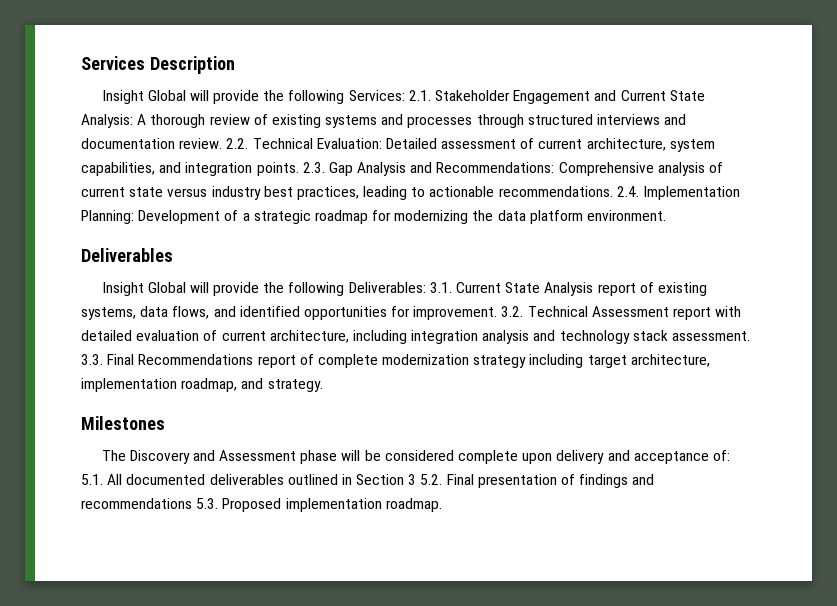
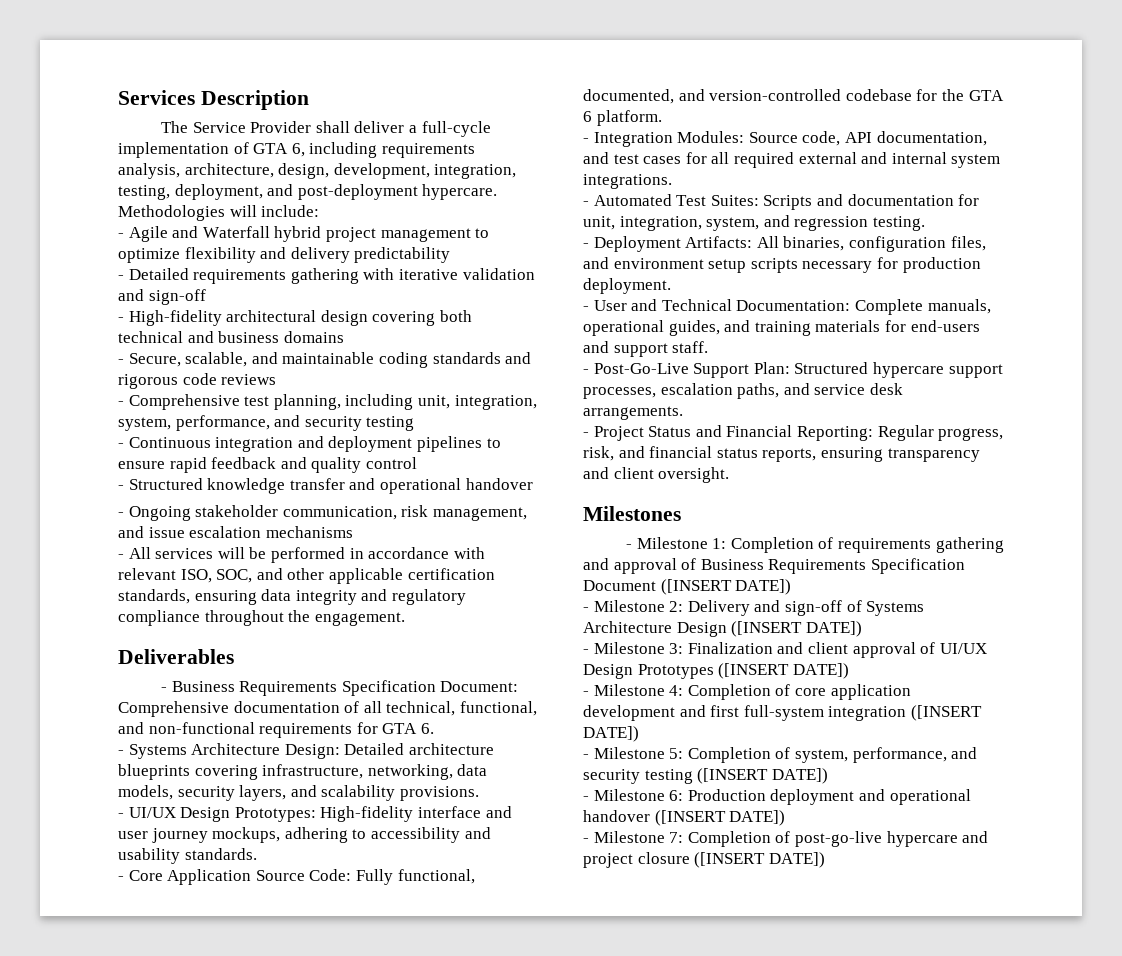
- Insight Global will provide the following Services: 2.1. Stakeholder Engagement and Current State Analysis: A thorough review of existing systems and processes through structured interviews and documentation review. 2.2. Technical Evaluation: Detailed assessment of current architecture, system capabilities, and integration points. 2.3. Gap Analysis and Recommendations: Comprehensive analysis of current state versus industry best practices, leading to actionable recommendations. 2.4. Implementation Planning: Development of a strategic roadmap for modernizing the data platform environment.
+ The Service Provider shall deliver a full-cycle implementation of GTA 6, including requirements analysis, architecture, design, development, integration, testing, deployment, and post-deployment hypercare. Methodologies will include:
+ - Agile and Waterfall hybrid project management to optimize flexibility and delivery predictability
+ - Detailed requirements gathering with iterative validation and sign-off
+ - High-fidelity architectural design covering both technical and business domains
+ - Secure, scalable, and maintainable coding standards and rigorous code reviews
+ - Comprehensive test planning, including unit, integration, system, performance, and security testing
+ - Continuous integration and deployment pipelines to ensure rapid feedback and quality control
+ - Structured knowledge transfer and operational handover
+ - Ongoing stakeholder communication, risk management, and issue escalation mechanisms
+ - All services will be performed in accordance with relevant ISO, SOC, and other applicable certification standards, ensuring data integrity and regulatory compliance throughout the engagement.
  Deliverables
- Insight Global will provide the following Deliverables: 3.1. Current State Analysis report of existing systems, data flows, and identified opportunities for improvement. 3.2. Technical Assessment report with detailed evaluation of current architecture, including integration analysis and technology stack assessment. 3.3. Final Recommendations report of complete modernization strategy including target architecture, implementation roadmap, and strategy.
+ - Business Requirements Specification Document: Comprehensive documentation of all technical, functional, and non-functional requirements for GTA 6.
+ - Systems Architecture Design: Detailed architecture blueprints covering infrastructure, networking, data models, security layers, and scalability provisions.
+ - UI/UX Design Prototypes: High-fidelity interface and user journey mockups, adhering to accessibility and usability standards.
+ - Core Application Source Code: Fully functional, documented, and version-controlled codebase for the GTA 6 platform.
+ - Integration Modules: Source code, API documentation, and test cases for all required external and internal system integrations.
+ - Automated Test Suites: Scripts and documentation for unit, integration, system, and regression testing.
+ - Deployment Artifacts: All binaries, configuration files, and environment setup scripts necessary for production deployment.
+ - User and Technical Documentation: Complete manuals, operational guides, and training materials for end-users and support staff.
+ - Post-Go-Live Support Plan: Structured hypercare support processes, escalation paths, and service desk arrangements.
+ - Project Status and Financial Reporting: Regular progress, risk, and financial status reports, ensuring transparency and client oversight.
  Milestones
- The Discovery and Assessment phase will be considered complete upon delivery and acceptance of: 5.1. All documented deliverables outlined in Section 3 5.2. Final presentation of findings and recommendations 5.3. Proposed implementation roadmap.
+ - Milestone 1: Completion of requirements gathering and approval of Business Requirements Specification Document ([INSERT DATE])
+ - Milestone 2: Delivery and sign-off of Systems Architecture Design ([INSERT DATE])
+ - Milestone 3: Finalization and client approval of UI/UX Design Prototypes ([INSERT DATE])
+ - Milestone 4: Completion of core application development and first full-system integration ([INSERT DATE])
+ - Milestone 5: Completion of system, performance, and security testing ([INSERT DATE])
+ - Milestone 6: Production deployment and operational handover ([INSERT DATE])
+ - Milestone 7: Completion of post-go-live hypercare and project closure ([INSERT DATE])

